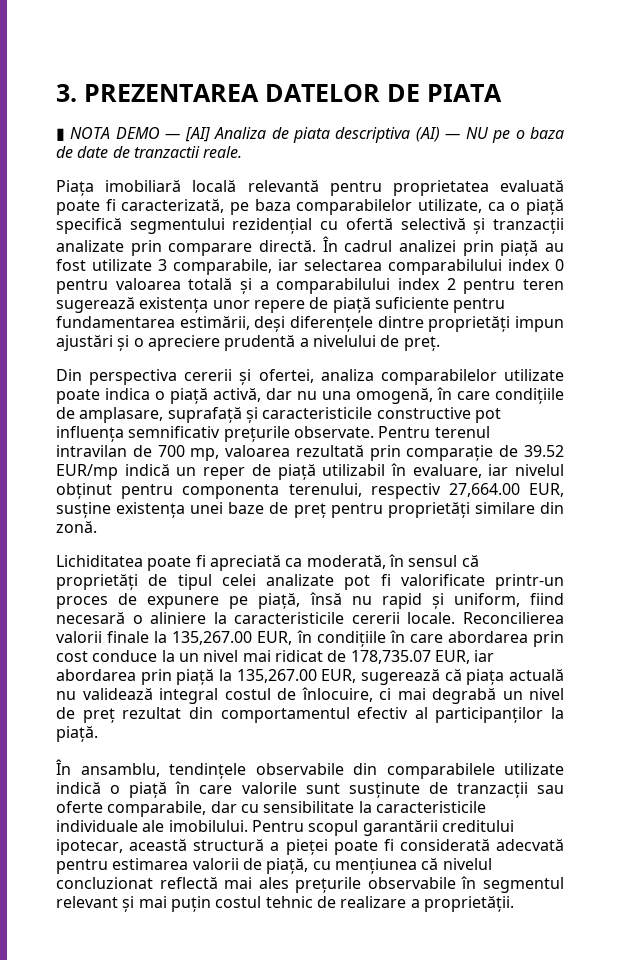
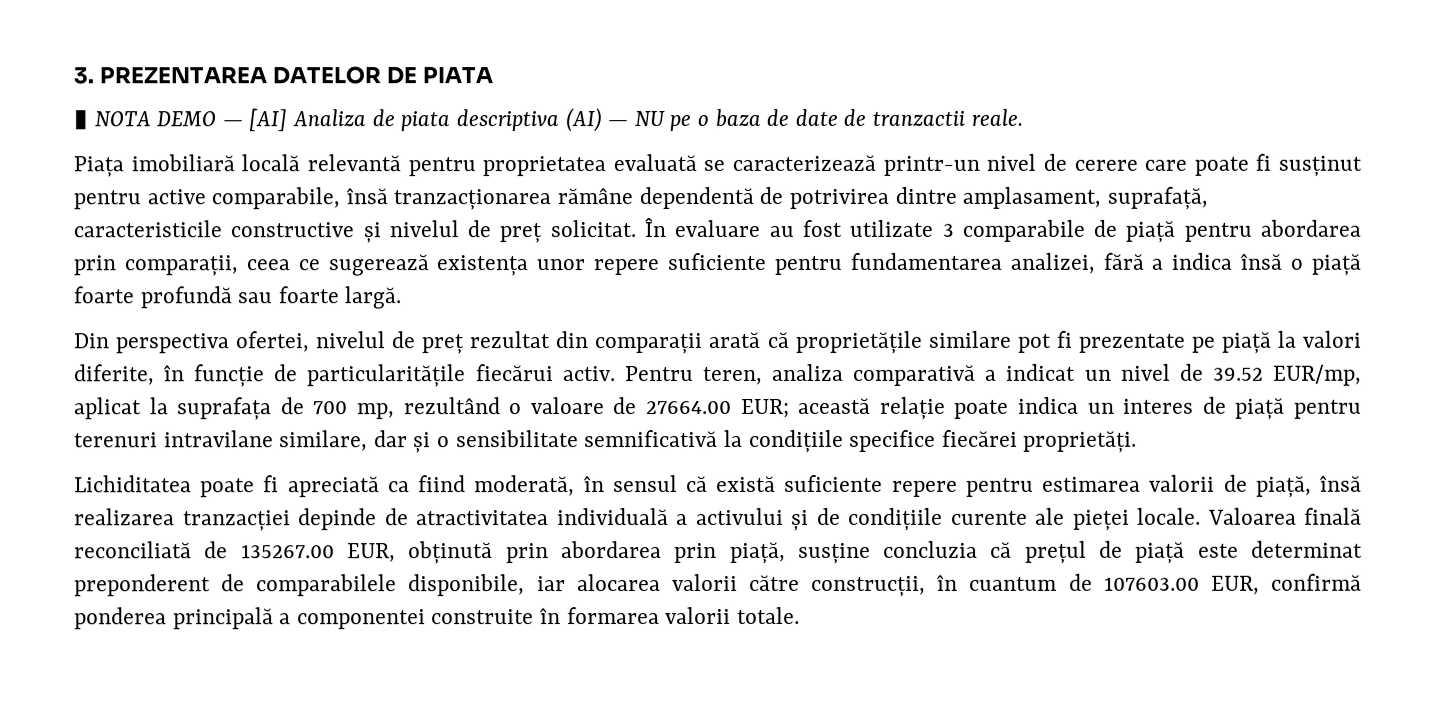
- Piața imobiliară locală relevantă pentru proprietatea evaluată poate fi caracterizată, pe baza comparabilelor utilizate, ca o piață specifică segmentului rezidențial cu ofertă selectivă și tranzacții analizate prin comparare directă. În cadrul analizei prin piață au fost utilizate 3 comparabile, iar selectarea comparabilului index 0 pentru valoarea totală și a comparabilului index 2 pentru teren sugerează existența unor repere de piață suficiente pentru fundamentarea estimării, deși diferențele dintre proprietăți impun ajustări și o apreciere prudentă a nivelului de preț.
- Din perspectiva cererii și ofertei, analiza comparabilelor utilizate poate indica o piață activă, dar nu una omogenă, în care condițiile de amplasare, suprafață și caracteristicile constructive pot influența semnificativ prețurile observate. Pentru terenul intravilan de 700 mp, valoarea rezultată prin comparație de 39.52 EUR/mp indică un reper de piață utilizabil în evaluare, iar nivelul obținut pentru componenta terenului, respectiv 27,664.00 EUR, susține existența unei baze de preț pentru proprietăți similare din zonă.
+ Piața imobiliară locală relevantă pentru proprietatea evaluată se caracterizează printr-un nivel de cerere care poate fi susținut pentru active comparabile, însă tranzacționarea rămâne dependentă de potrivirea dintre amplasament, suprafață, caracteristicile constructive și nivelul de preț solicitat. În evaluare au fost utilizate 3 comparabile de piață pentru abordarea prin comparații, ceea ce sugerează existența unor repere suficiente pentru fundamentarea analizei, fără a indica însă o piață foarte profundă sau foarte largă.
+ Din perspectiva ofertei, nivelul de preț rezultat din comparații arată că proprietățile similare pot fi prezentate pe piață la valori diferite, în funcție de particularitățile fiecărui activ. Pentru teren, analiza comparativă a indicat un nivel de 39.52 EUR/mp, aplicat la suprafața de 700 mp, rezultând o valoare de 27664.00 EUR; această relație poate indica un interes de piață pentru terenuri intravilane similare, dar și o sensibilitate semnificativă la condițiile specifice fiecărei proprietăți.
- Lichiditatea poate fi apreciată ca moderată, în sensul că proprietăți de tipul celei analizate pot fi valorificate printr-un proces de expunere pe piață, însă nu rapid și uniform, fiind necesară o aliniere la caracteristicile cererii locale. Reconcilierea valorii finale la 135,267.00 EUR, în condițiile în care abordarea prin cost conduce la un nivel mai ridicat de 178,735.07 EUR, iar abordarea prin piață la 135,267.00 EUR, sugerează că piața actuală nu validează integral costul de înlocuire, ci mai degrabă un nivel de preț rezultat din comportamentul efectiv al participanților la piață.
- În ansamblu, tendințele observabile din comparabilele utilizate indică o piață în care valorile sunt susținute de tranzacții sau oferte comparabile, dar cu sensibilitate la caracteristicile individuale ale imobilului. Pentru scopul garantării creditului ipotecar, această structură a pieței poate fi considerată adecvată pentru estimarea valorii de piață, cu mențiunea că nivelul concluzionat reflectă mai ales prețurile observabile în segmentul relevant și mai puțin costul tehnic de realizare a proprietății.
+ Lichiditatea poate fi apreciată ca fiind moderată, în sensul că există suficiente repere pentru estimarea valorii de piață, însă realizarea tranzacției depinde de atractivitatea individuală a activului și de condițiile curente ale pieței locale. Valoarea finală reconciliată de 135267.00 EUR, obținută prin abordarea prin piață, susține concluzia că prețul de piață este determinat preponderent de comparabilele disponibile, iar alocarea valorii către construcții, în cuantum de 107603.00 EUR, confirmă ponderea principală a componentei construite în formarea valorii totale.

